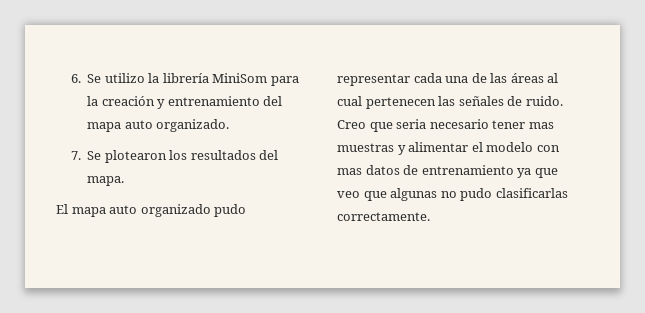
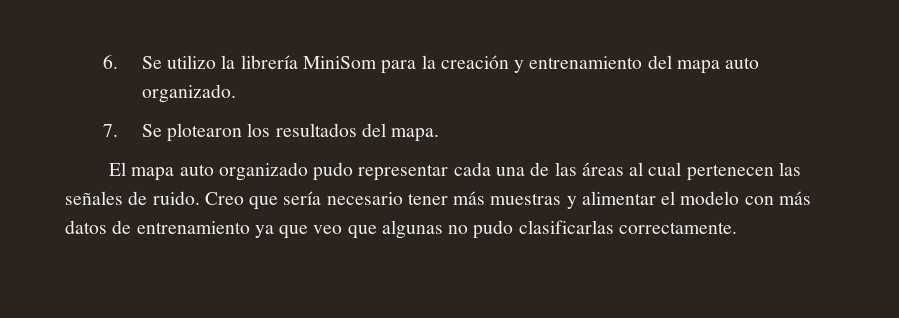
- Creo que seria necesario tener mas muestras y alimentar el modelo con mas datos de entrenamiento ya que veo que algunas no pudo clasificarlas correctamente.
+ Creo que sería necesario tener más muestras y alimentar el modelo con más datos de entrenamiento ya que veo que algunas no pudo clasificarlas correctamente.

